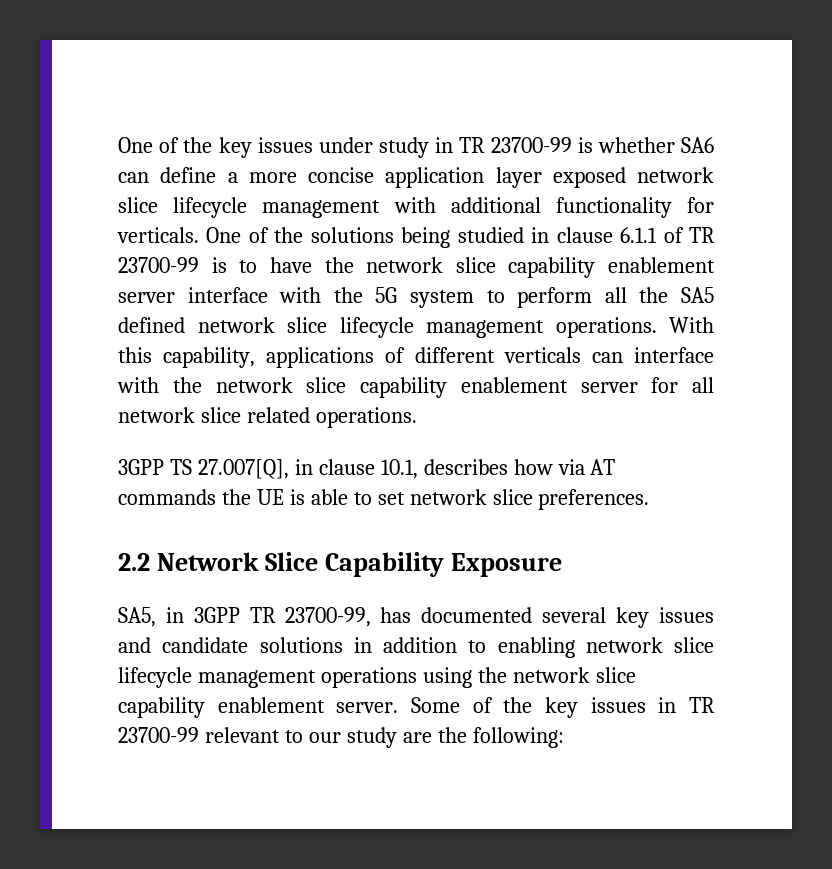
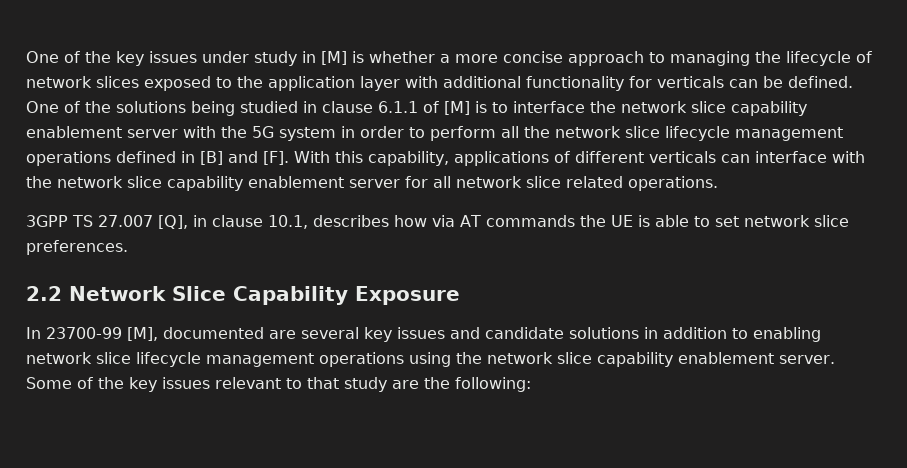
- One of the key issues under study in TR 23700-99 is whether SA6 can define a more concise application layer exposed network slice lifecycle management with additional functionality for verticals.
+ One of the key issues under study in [M] is whether a more concise approach to managing the lifecycle of network slices exposed to the application layer with additional functionality for verticals can be defined.
- One of the solutions being studied in clause 6.1.1 of TR 23700-99 is to have the network slice capability enablement server interface with the 5G system to perform all the SA5 defined network slice lifecycle management operations. With this capability, applications of different verticals can interface with the network slice capability enablement server for all network slice related operations.
+ One of the solutions being studied in clause 6.1.1 of [M] is to interface the network slice capability enablement server with the 5G system in order to perform all the network slice lifecycle management operations defined in [B] and [F]. With this capability, applications of different verticals can interface with the network slice capability enablement server for all network slice related operations.
- 3GPP TS 27.007[Q], in clause 10.1, describes how via AT commands the UE is able to set network slice preferences.
+ 3GPP TS 27.007 [Q], in clause 10.1, describes how via AT commands the UE is able to set network slice preferences.
- SA5, in 3GPP TR 23700-99, has documented several key issues and candidate solutions in addition to enabling network slice lifecycle management operations using the network slice capability enablement server.
+ In 23700-99 [M], documented are several key issues and candidate solutions in addition to enabling network slice lifecycle management operations using the network slice capability enablement server.
- Some of the key issues in TR 23700-99 relevant to our study are the following:
+ Some of the key issues relevant to that study are the following:

